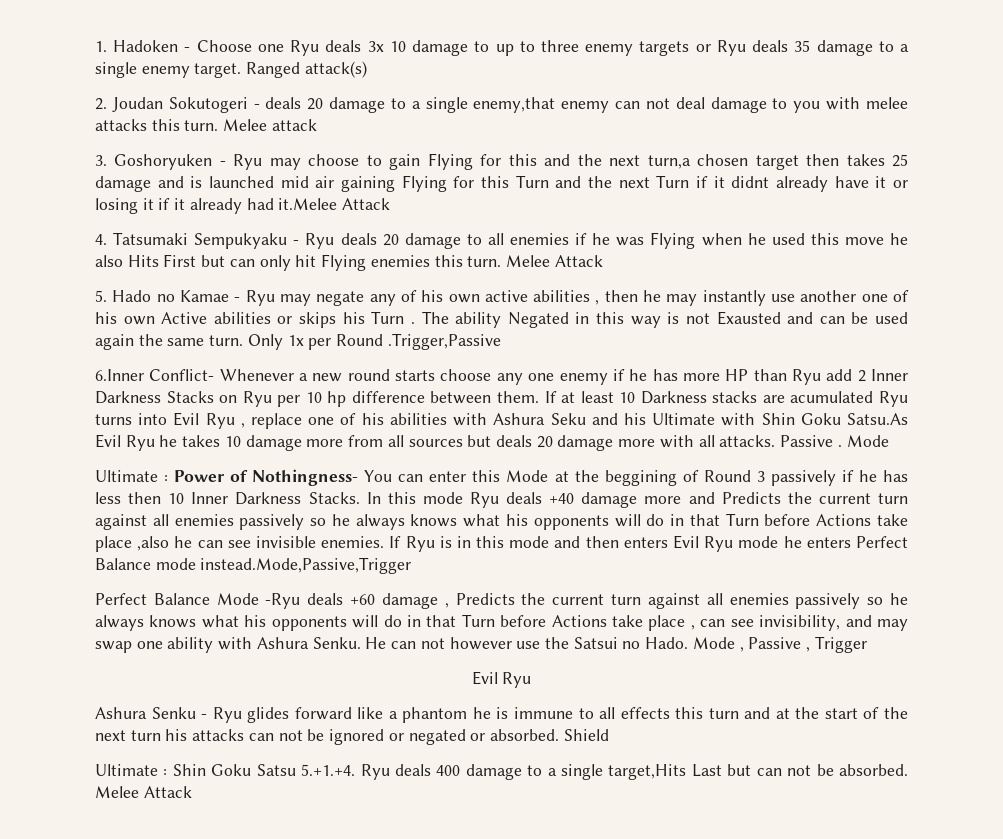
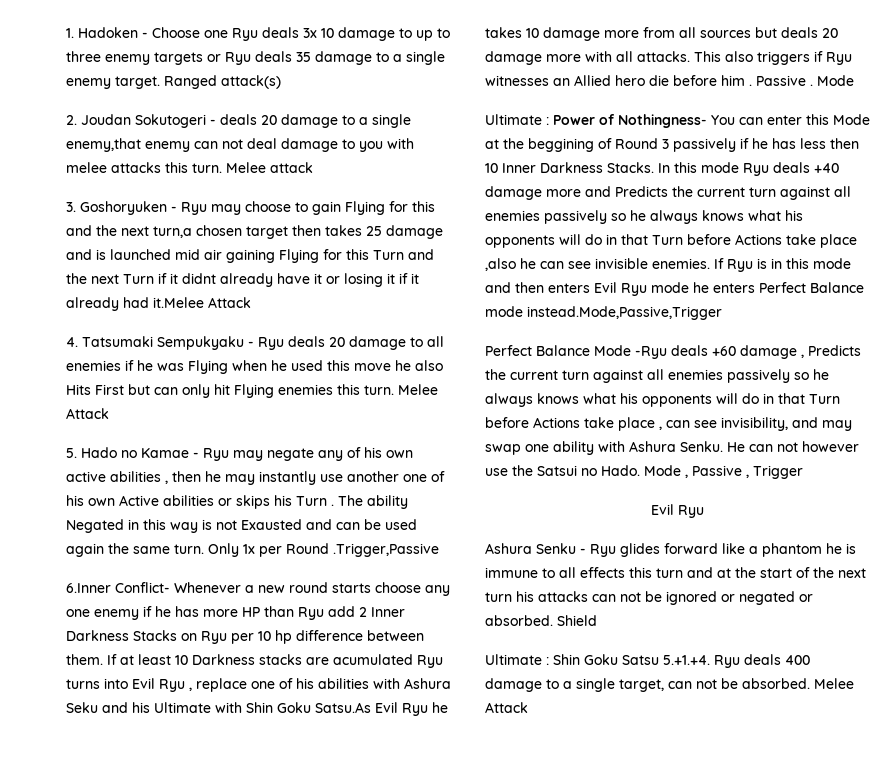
+ This also triggers if Ryu witnesses an Allied hero die before him .
- Ultimate : Shin Goku Satsu 5.+1.+4. Ryu deals 400 damage to a single target,Hits Last but can not be absorbed.
+ Ultimate : Shin Goku Satsu 5.+1.+4. Ryu deals 400 damage to a single target, can not be absorbed.

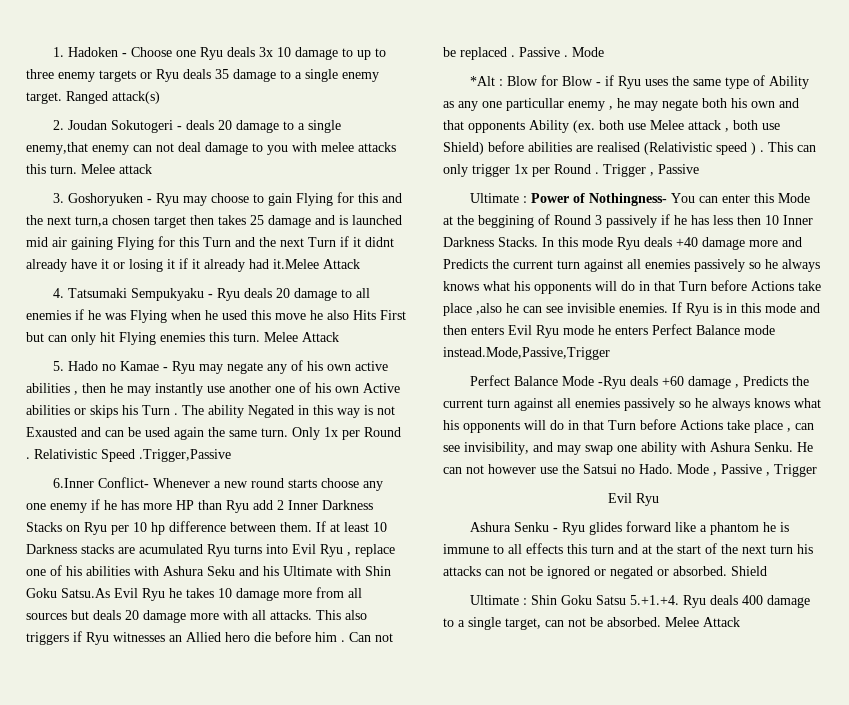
- Only 1x per Round .Trigger,Passive
+ Only 1x per Round . Relativistic Speed .Trigger,Passive
- Passive . Mode
+ Can not be replaced . Passive . Mode
+ *Alt : Blow for Blow - if Ryu uses the same type of Ability as any one particullar enemy , he may negate both his own and that opponents Ability (ex. both use Melee attack , both use Shield) before abilities are realised (Relativistic speed ) . This can only trigger 1x per Round . Trigger , Passive

